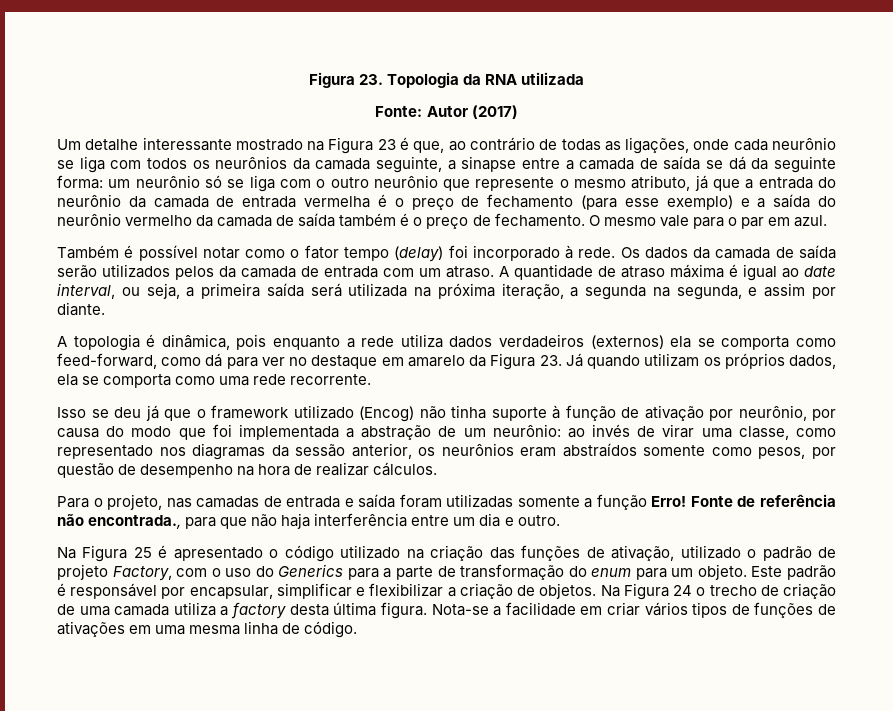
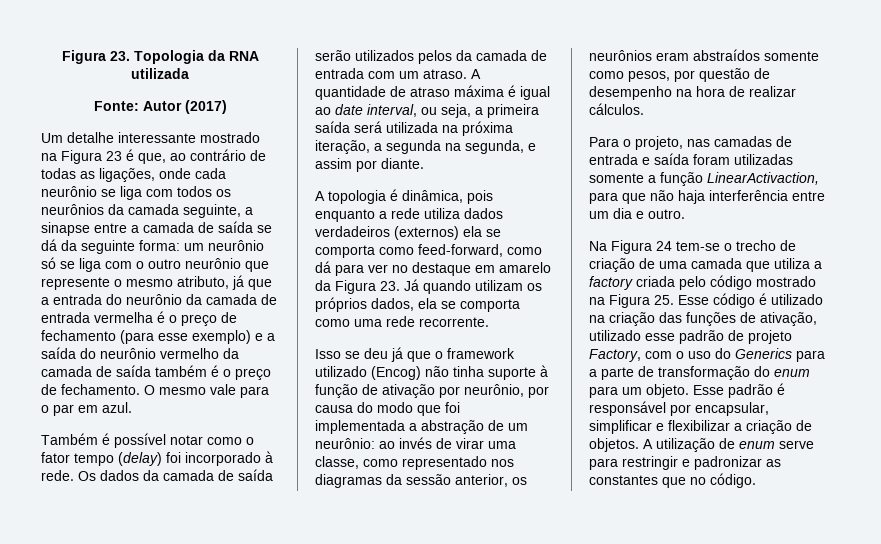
- Para o projeto, nas camadas de entrada e saída foram utilizadas somente a função Erro! Fonte de referência não encontrada., para que não haja interferência entre um dia e outro.
+ Para o projeto, nas camadas de entrada e saída foram utilizadas somente a função LinearActivaction, para que não haja interferência entre um dia e outro.
- Na Figura 25 é apresentado o código utilizado na criação das funções de ativação, utilizado o padrão de projeto Factory, com o uso do Generics para a parte de transformação do enum para um objeto.
+ Na Figura 24 tem-se o trecho de criação de uma camada que utiliza a factory criada pelo código mostrado na Figura 25. Esse código é utilizado na criação das funções de ativação, utilizado esse padrão de projeto Factory, com o uso do Generics para a parte de transformação do enum para um objeto.
- Este padrão é responsável por encapsular, simplificar e flexibilizar a criação de objetos.
+ Esse padrão é responsável por encapsular, simplificar e flexibilizar a criação de objetos.
- Na Figura 24 o trecho de criação de uma camada utiliza a factory desta última figura. Nota-se a facilidade em criar vários tipos de funções de ativações em uma mesma linha de código.
+ A utilização de enum serve para restringir e padronizar as constantes que no código.

